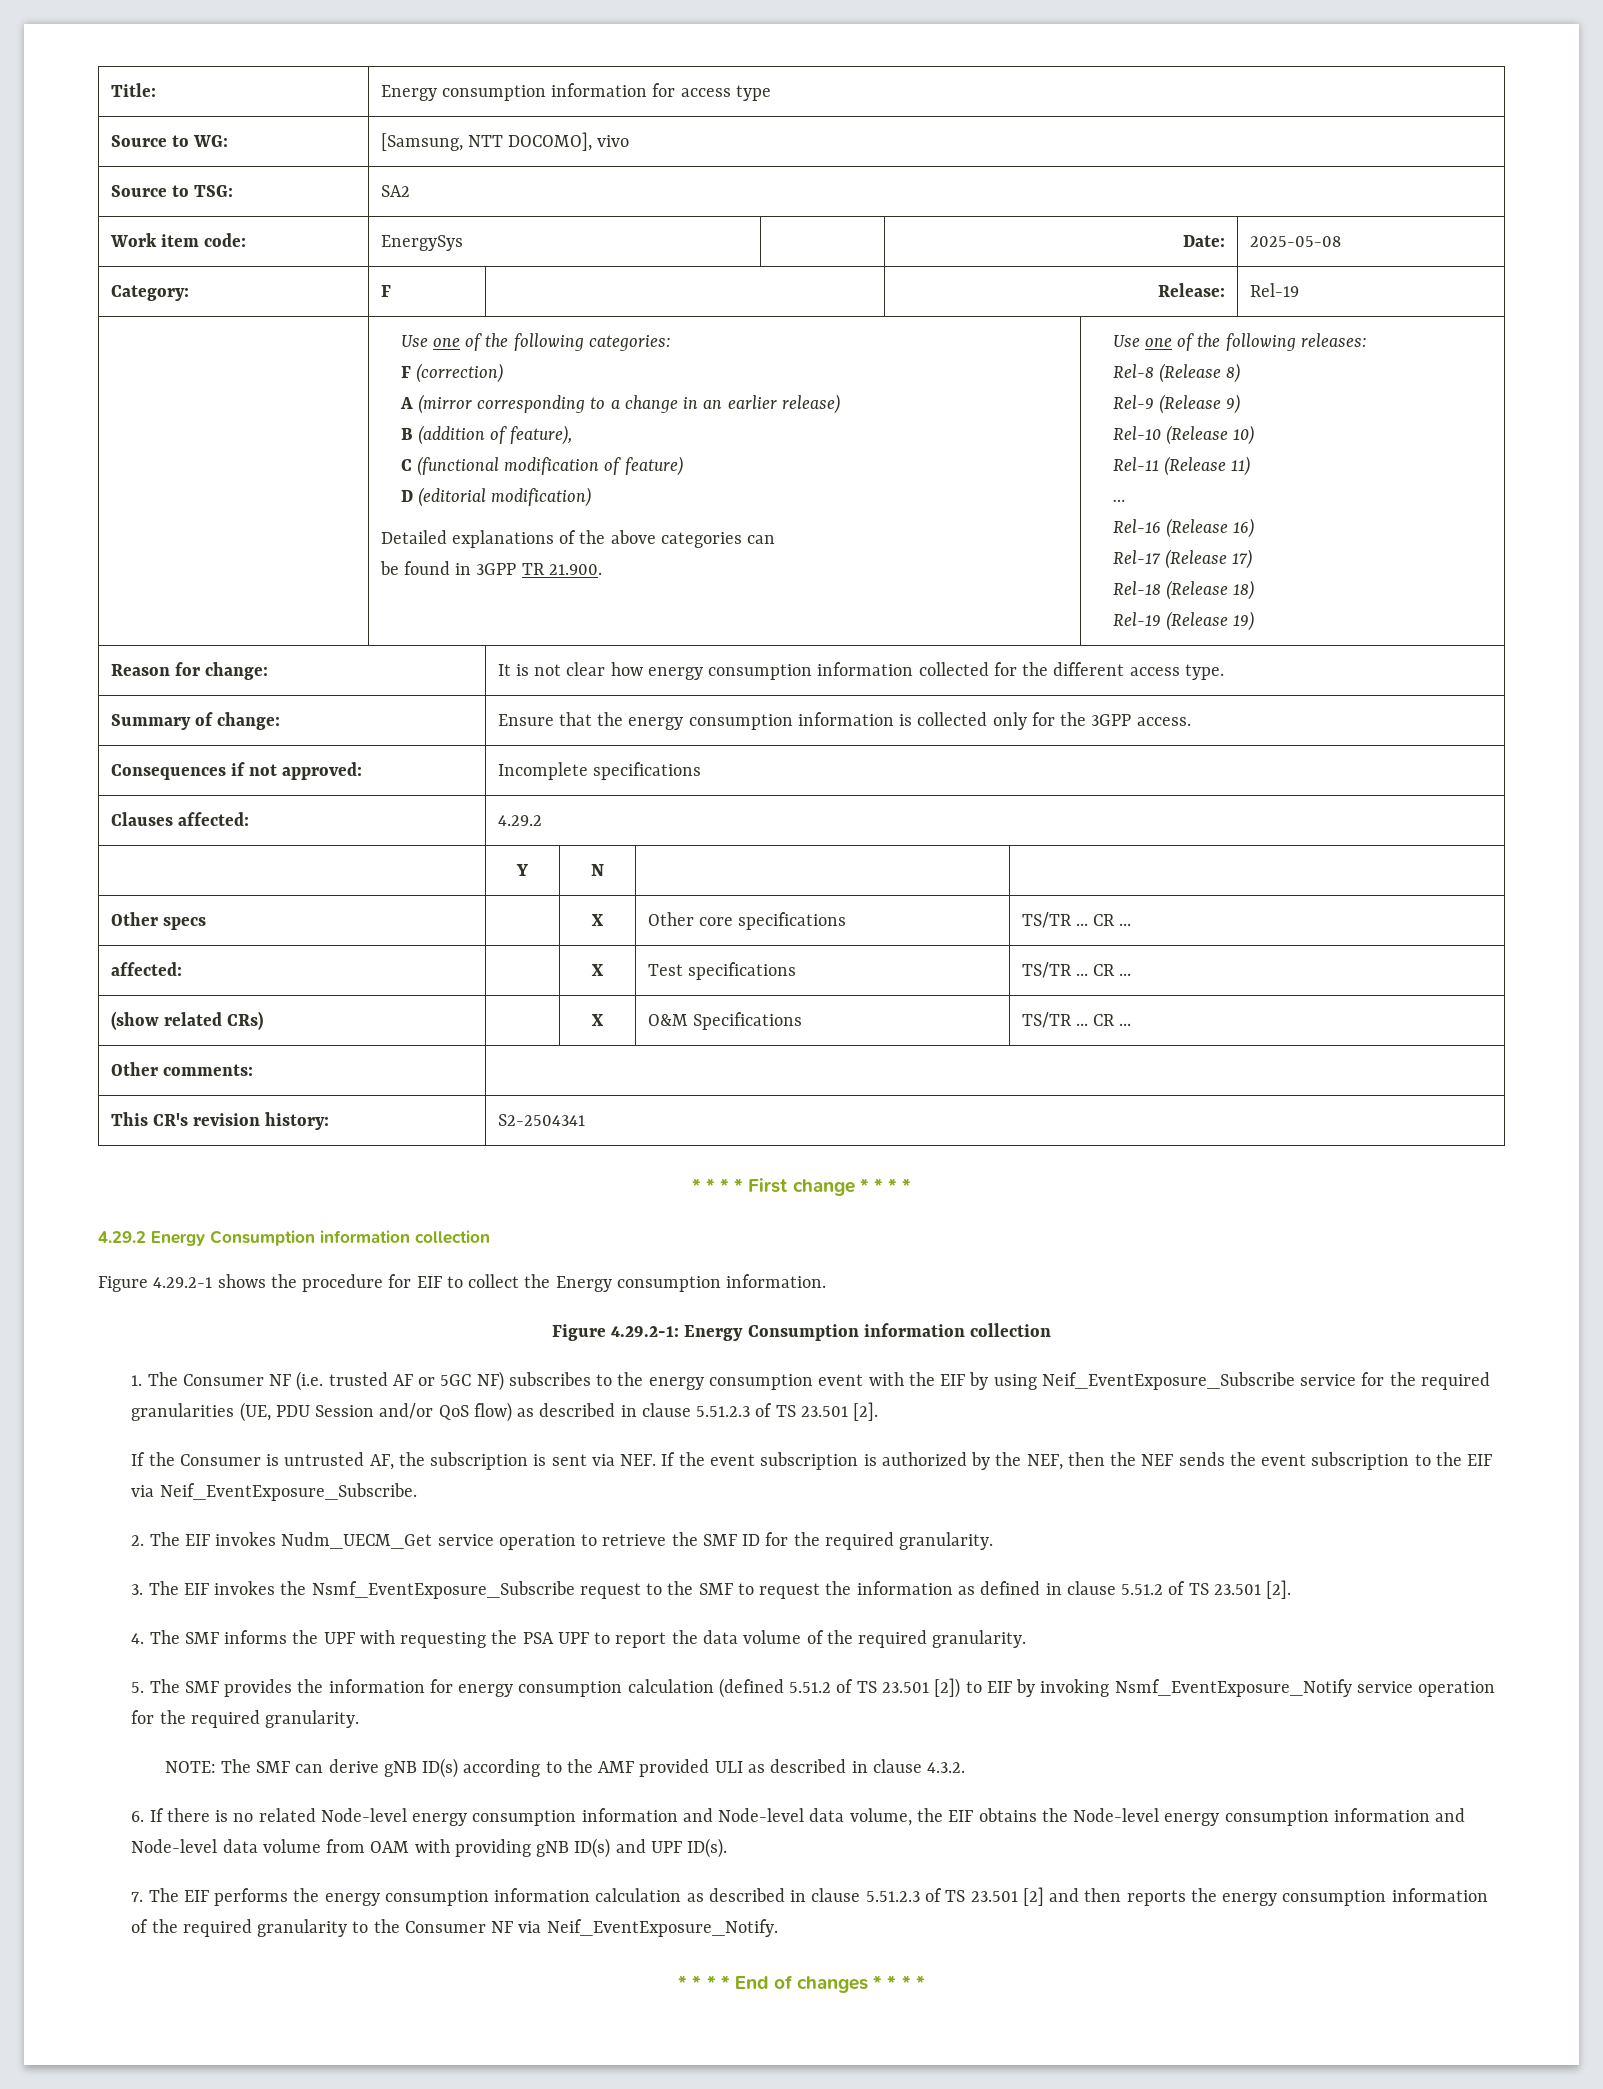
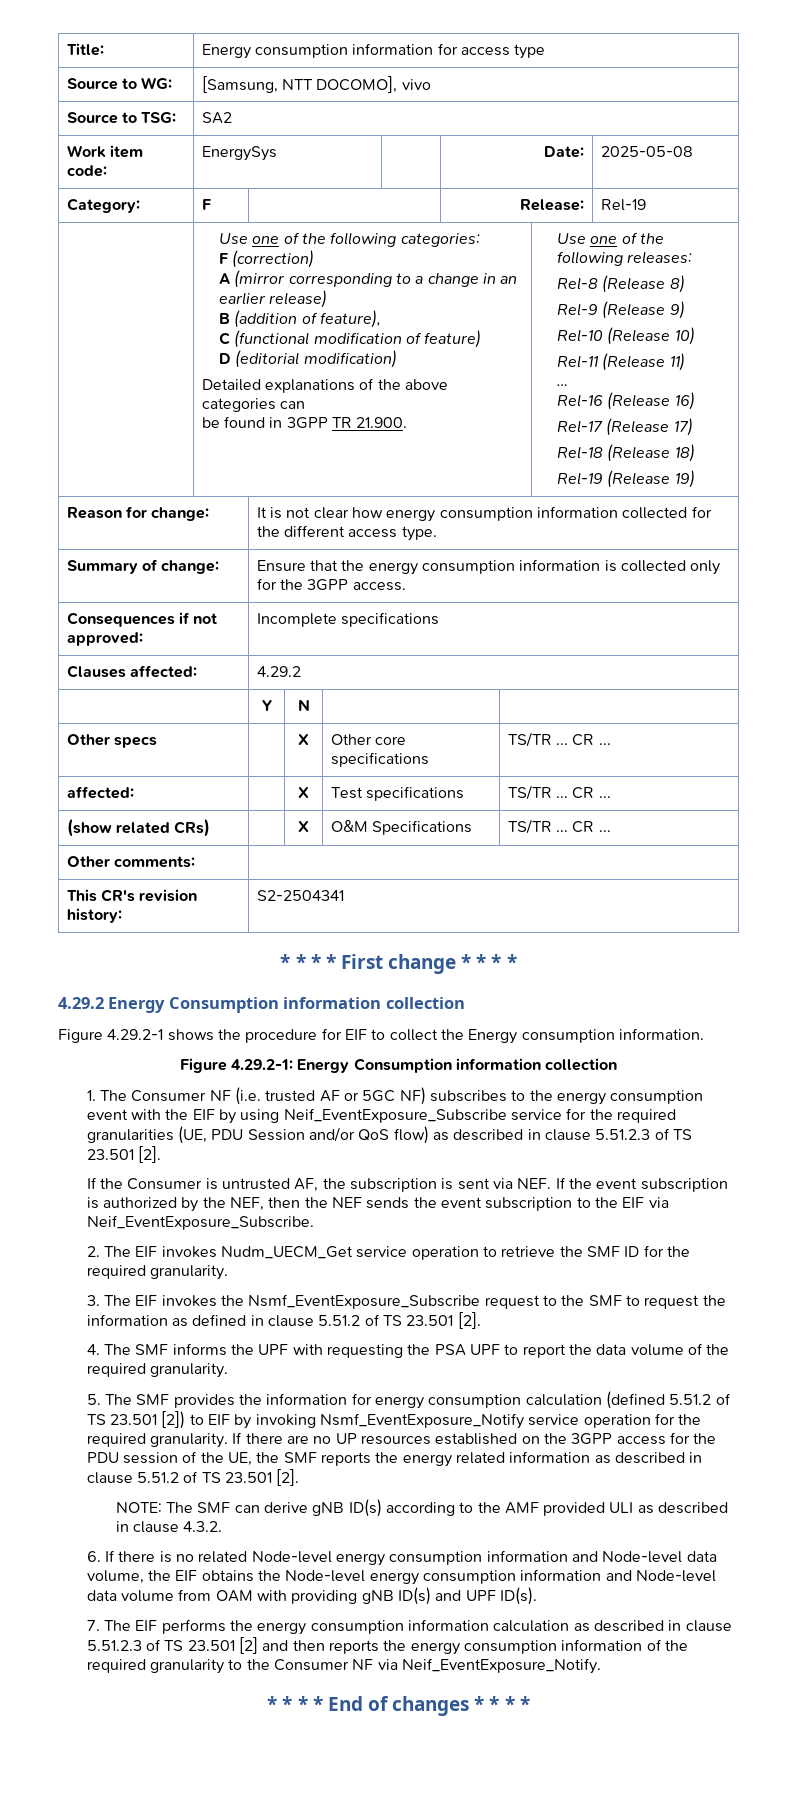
+ If there are no UP resources established on the 3GPP access for the PDU session of the UE, the SMF reports the energy related information as described in clause 5.51.2 of TS 23.501 [2].

